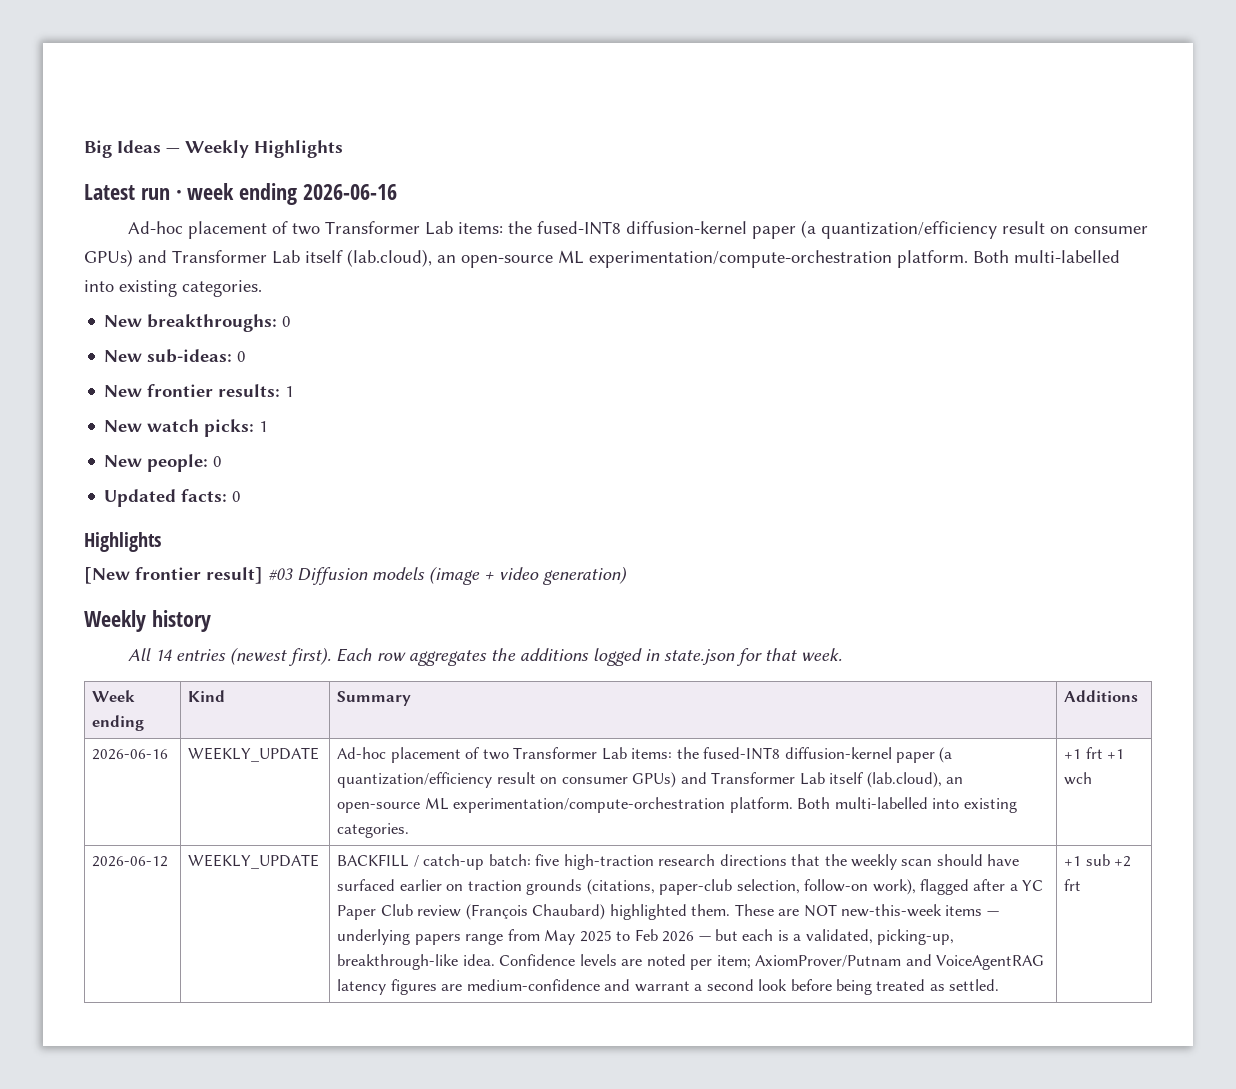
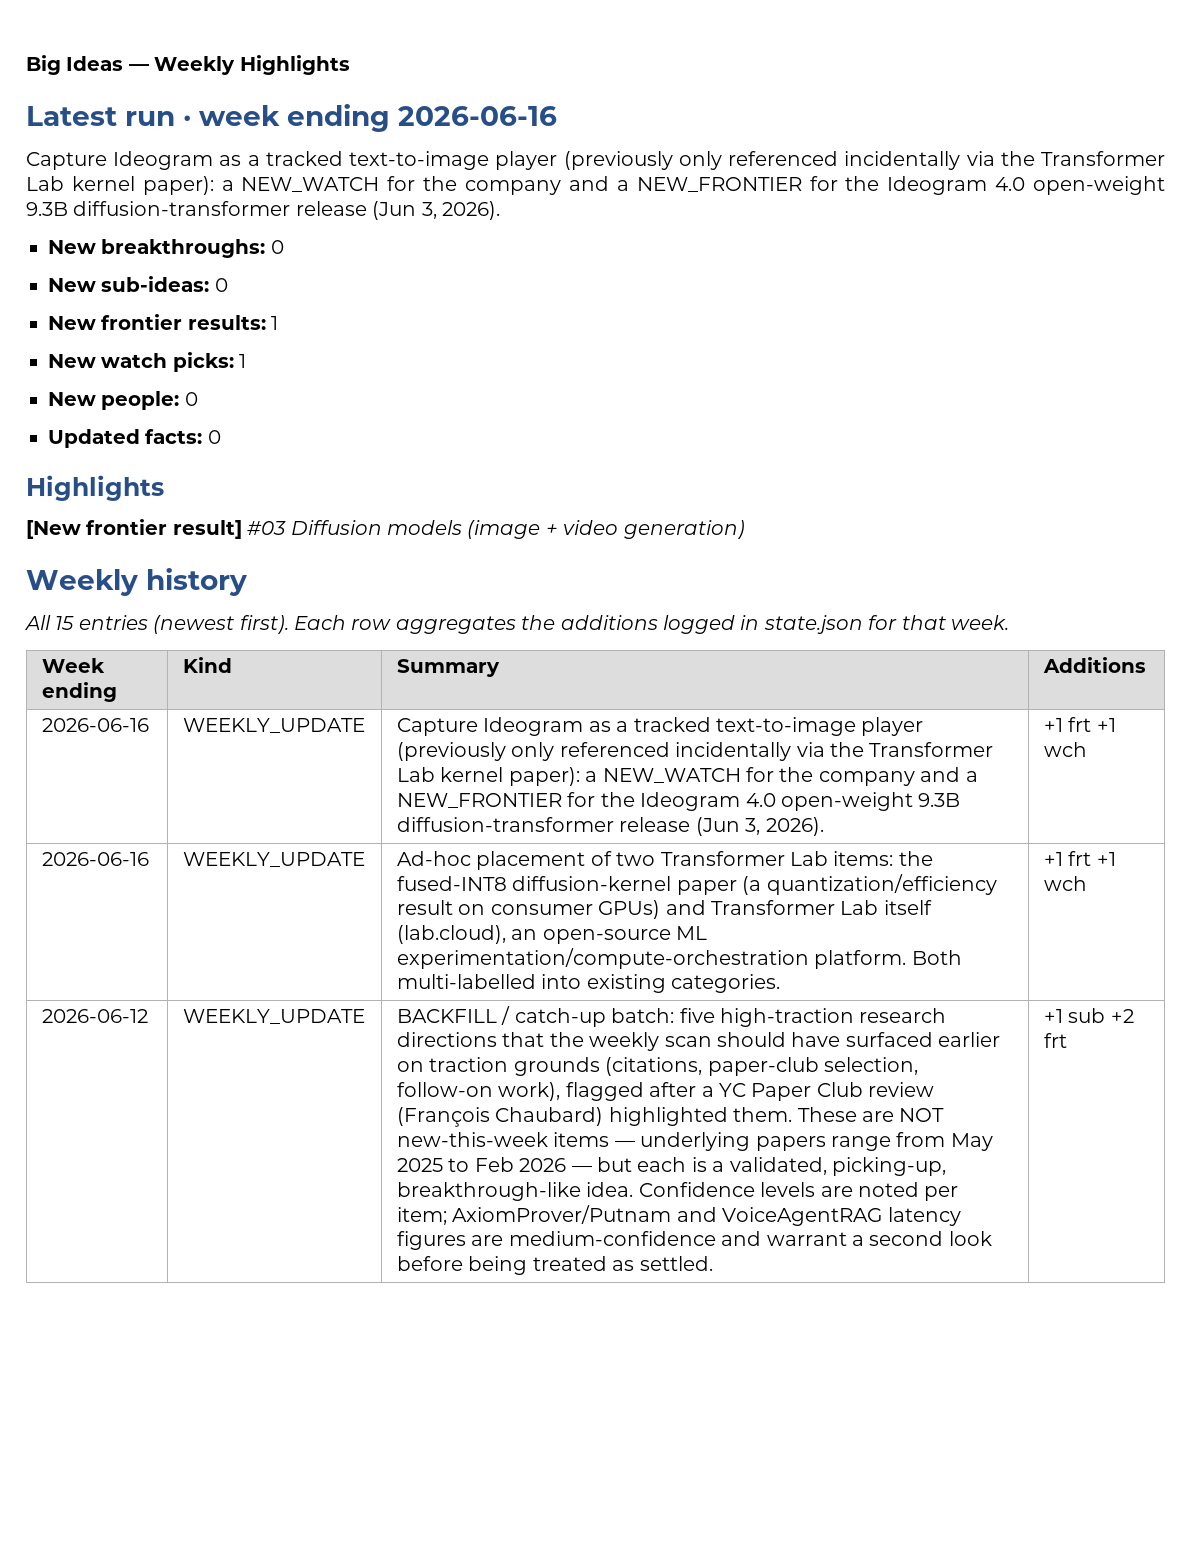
  Latest run · week ending 2026-06-16
- Ad-hoc placement of two Transformer Lab items: the fused-INT8 diffusion-kernel paper (a quantization/efficiency result on consumer GPUs) and Transformer Lab itself (lab.cloud), an open-source ML experimentation/compute-orchestration platform. Both multi-labelled into existing categories.
+ Capture Ideogram as a tracked text-to-image player (previously only referenced incidentally via the Transformer Lab kernel paper): a NEW_WATCH for the company and a NEW_FRONTIER for the Ideogram 4.0 open-weight 9.3B diffusion-transformer release (Jun 3, 2026).
- All 14 entries (newest first).
+ All 15 entries (newest first).
+ 2026-06-16 | WEEKLY_UPDATE | Capture Ideogram as a tracked text-to-image player (previously only referenced incidentally via the Transformer Lab kernel paper): a NEW_WATCH for the company and a NEW_FRONTIER for the Ideogram 4.0 open-weight 9.3B diffusion-transformer release (Jun 3, 2026). | +1 frt +1 wch

